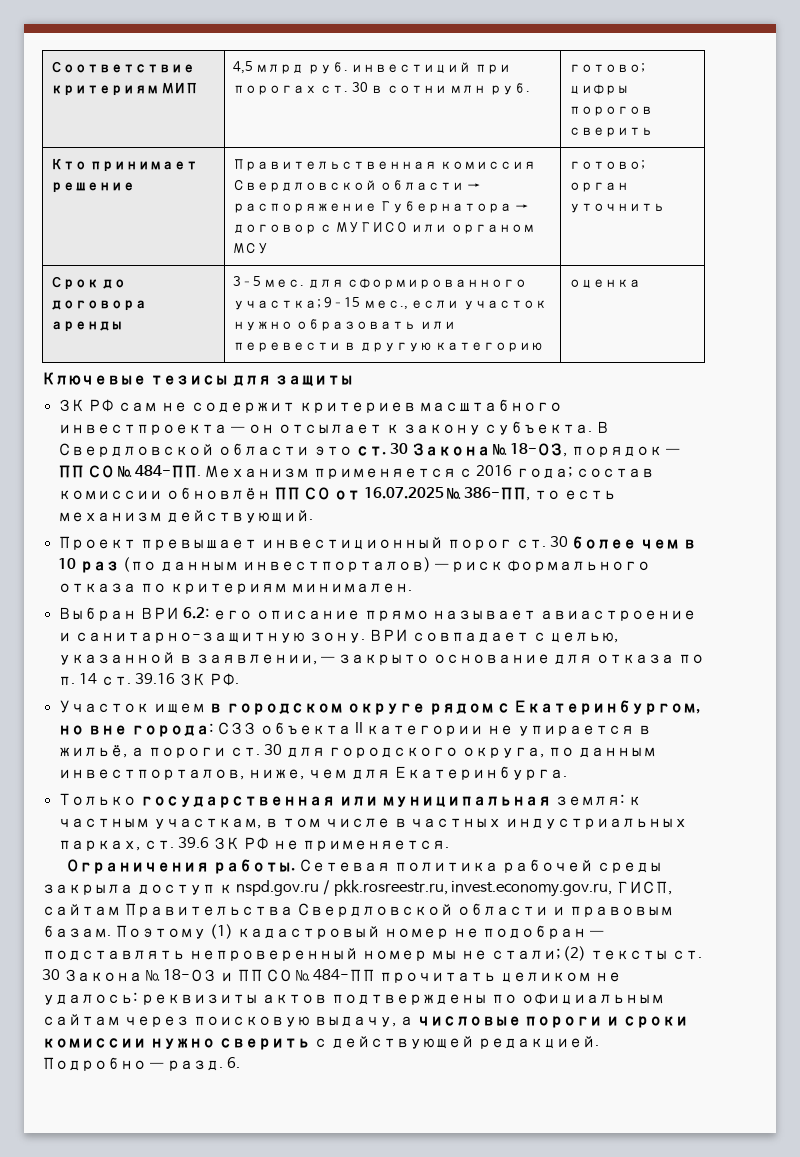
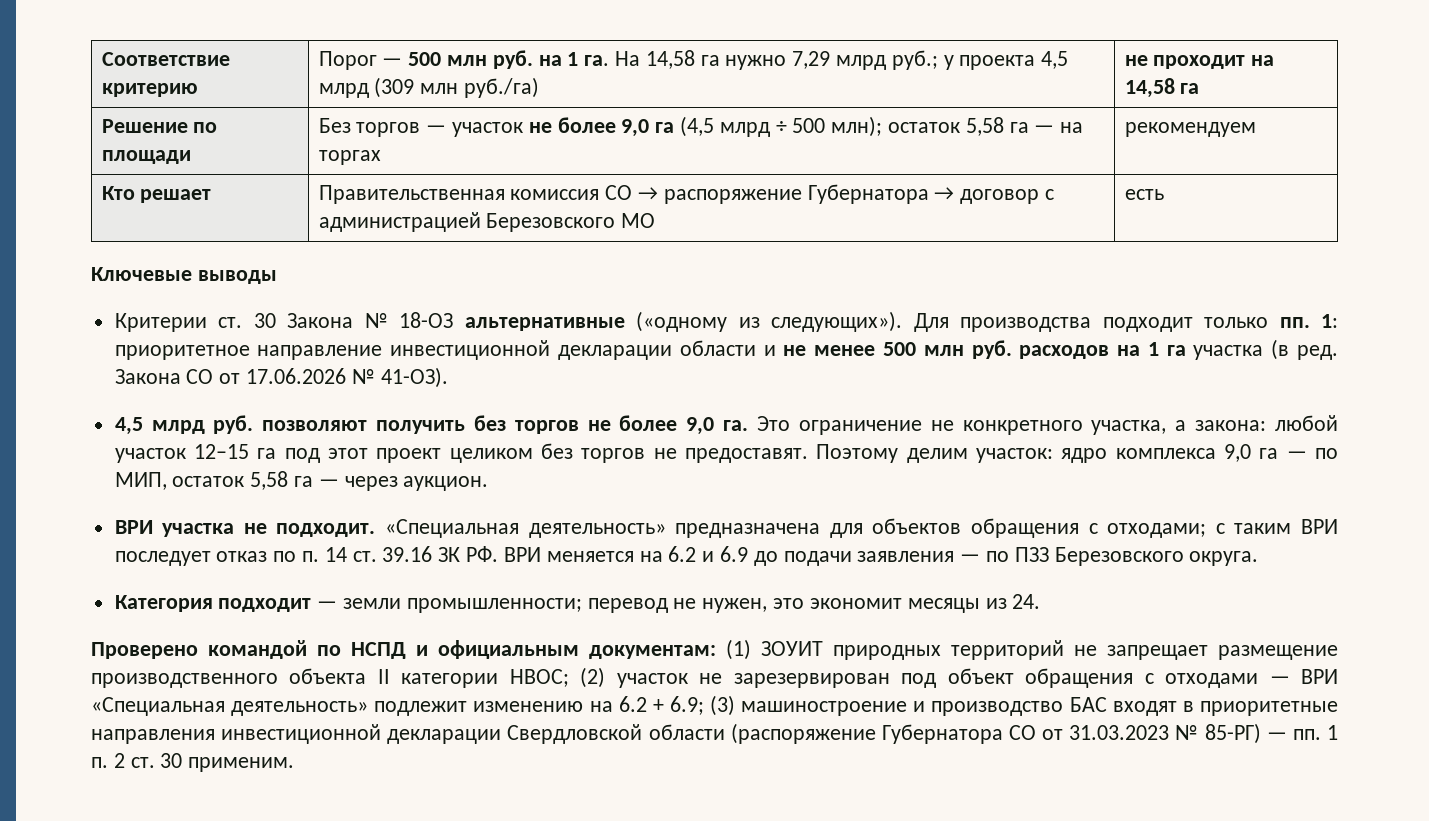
- Соответствие критериям МИП | 4,5 млрд руб. инвестиций при порогах ст. 30 в сотни млн руб. | готово; цифры порогов сверить
+ Соответствие критерию | Порог — 500 млн руб. на 1 га. На 14,58 га нужно 7,29 млрд руб.; у проекта 4,5 млрд (309 млн руб./га) | не проходит на 14,58 га
+ Решение по площади | Без торгов — участок не более 9,0 га (4,5 млрд ÷ 500 млн); остаток 5,58 га — на торгах | рекомендуем
- Кто принимает решение | Правительственная комиссия Свердловской области → распоряжение Губернатора → договор с МУГИСО или органом МСУ | готово; орган уточнить
- Срок до договора аренды | 3–5 мес. для сформированного участка; 9–15 мес., если участок нужно образовать или перевести в другую категорию | оценка
- Ключевые тезисы для защиты
- ЗК РФ сам не содержит критериев масштабного инвестпроекта — он отсылает к закону субъекта. В Свердловской области это ст. 30 Закона № 18-ОЗ, порядок — ПП СО № 484-ПП. Механизм применяется с 2016 года; состав комиссии обновлён ПП СО от 16.07.2025 № 386-ПП, то есть механизм действующий.
- Проект превышает инвестиционный порог ст. 30 более чем в 10 раз (по данным инвестпорталов) — риск формального отказа по критериям минимален.
- Выбран ВРИ 6.2: его описание прямо называет авиастроение и санитарно-защитную зону. ВРИ совпадает с целью, указанной в заявлении, — закрыто основание для отказа по п. 14 ст. 39.16 ЗК РФ.
- Участок ищем в городском округе рядом с Екатеринбургом, но вне города: СЗЗ объекта II категории не упирается в жильё, а пороги ст. 30 для городского округа, по данным инвестпорталов, ниже, чем для Екатеринбурга.
- Только государственная или муниципальная земля: к частным участкам, в том числе в частных индустриальных парках, ст. 39.6 ЗК РФ не применяется.
- Ограничения работы. Сетевая политика рабочей среды закрыла доступ к nspd.gov.ru / pkk.rosreestr.ru, invest.economy.gov.ru, ГИСП, сайтам Правительства Свердловской области и правовым базам. Поэтому (1) кадастровый номер не подобран — подставлять непроверенный номер мы не стали; (2) тексты ст. 30 Закона № 18-ОЗ и ПП СО № 484-ПП прочитать целиком не удалось: реквизиты актов подтверждены по официальным сайтам через поисковую выдачу, а числовые пороги и сроки комиссии нужно сверить с действующей редакцией. Подробно — разд. 6.
+ Кто решает | Правительственная комиссия СО → распоряжение Губернатора → договор с администрацией Березовского МО | есть
+ Ключевые выводы
+ Критерии ст. 30 Закона № 18-ОЗ альтернативные («одному из следующих»). Для производства подходит только пп. 1: приоритетное направление инвестиционной декларации области и не менее 500 млн руб. расходов на 1 га участка (в ред. Закона СО от 17.06.2026 № 41-ОЗ).
+ 4,5 млрд руб. позволяют получить без торгов не более 9,0 га. Это ограничение не конкретного участка, а закона: любой участок 12–15 га под этот проект целиком без торгов не предоставят. Поэтому делим участок: ядро комплекса 9,0 га — по МИП, остаток 5,58 га — через аукцион.
+ ВРИ участка не подходит. «Специальная деятельность» предназначена для объектов обращения с отходами; с таким ВРИ последует отказ по п. 14 ст. 39.16 ЗК РФ. ВРИ меняется на 6.2 и 6.9 до подачи заявления — по ПЗЗ Березовского округа.
+ Категория подходит — земли промышленности; перевод не нужен, это экономит месяцы из 24.
+ Проверено командой по НСПД и официальным документам: (1) ЗОУИТ природных территорий не запрещает размещение производственного объекта II категории НВОС; (2) участок не зарезервирован под объект обращения с отходами — ВРИ «Специальная деятельность» подлежит изменению на 6.2 + 6.9; (3) машиностроение и производство БАС входят в приоритетные направления инвестиционной декларации Свердловской области (распоряжение Губернатора СО от 31.03.2023 № 85-РГ) — пп. 1 п. 2 ст. 30 применим.

